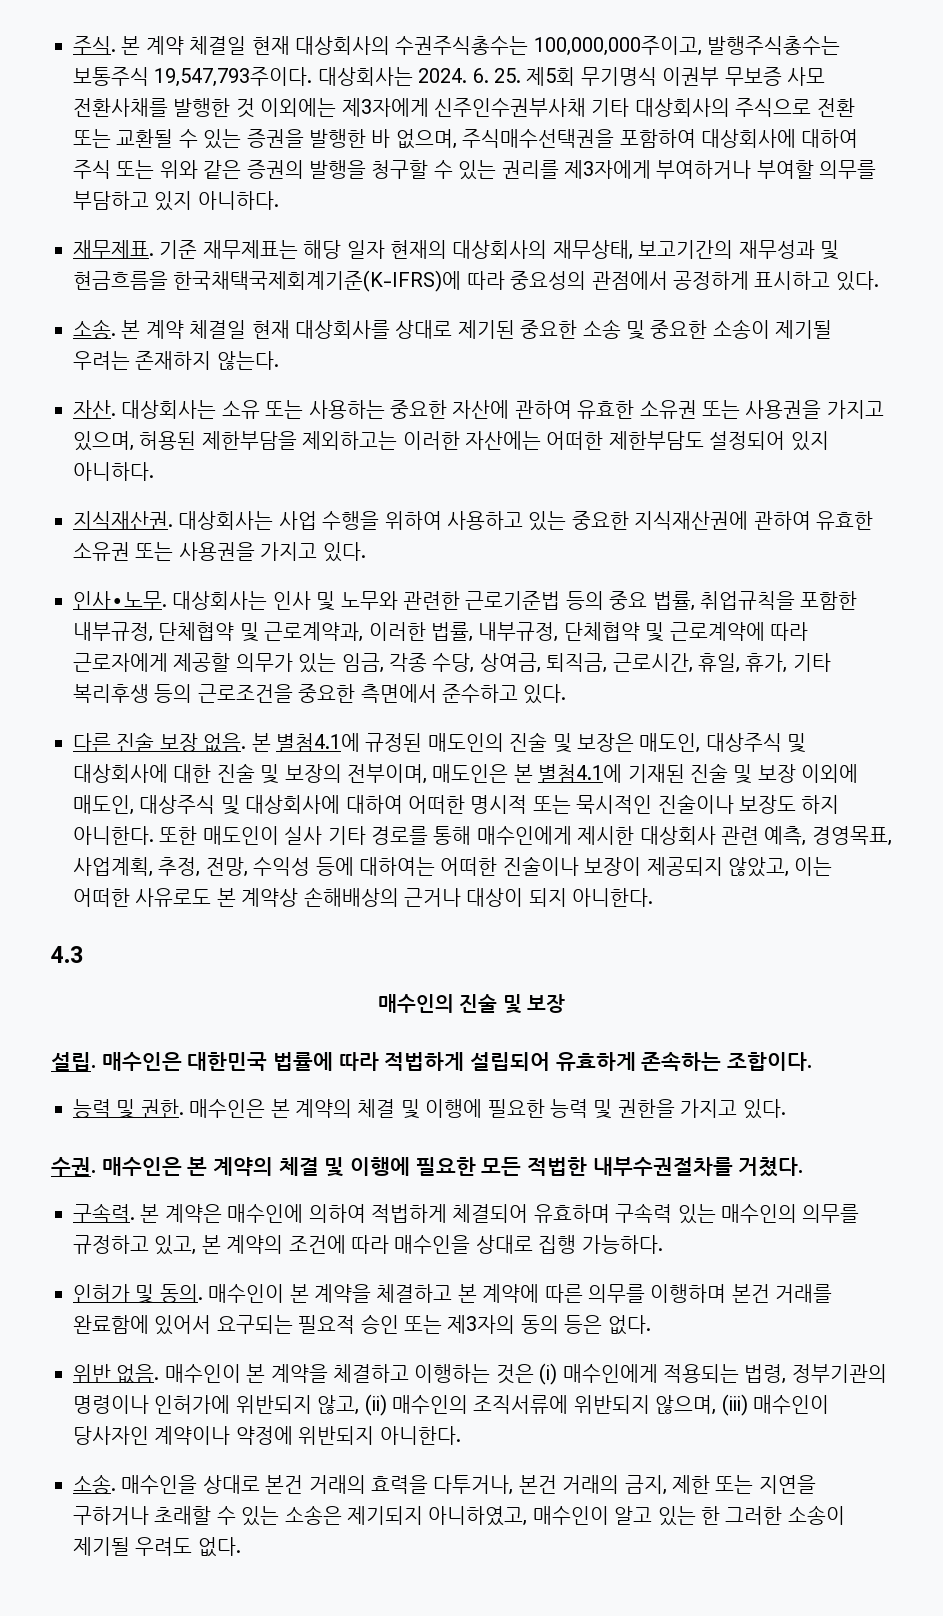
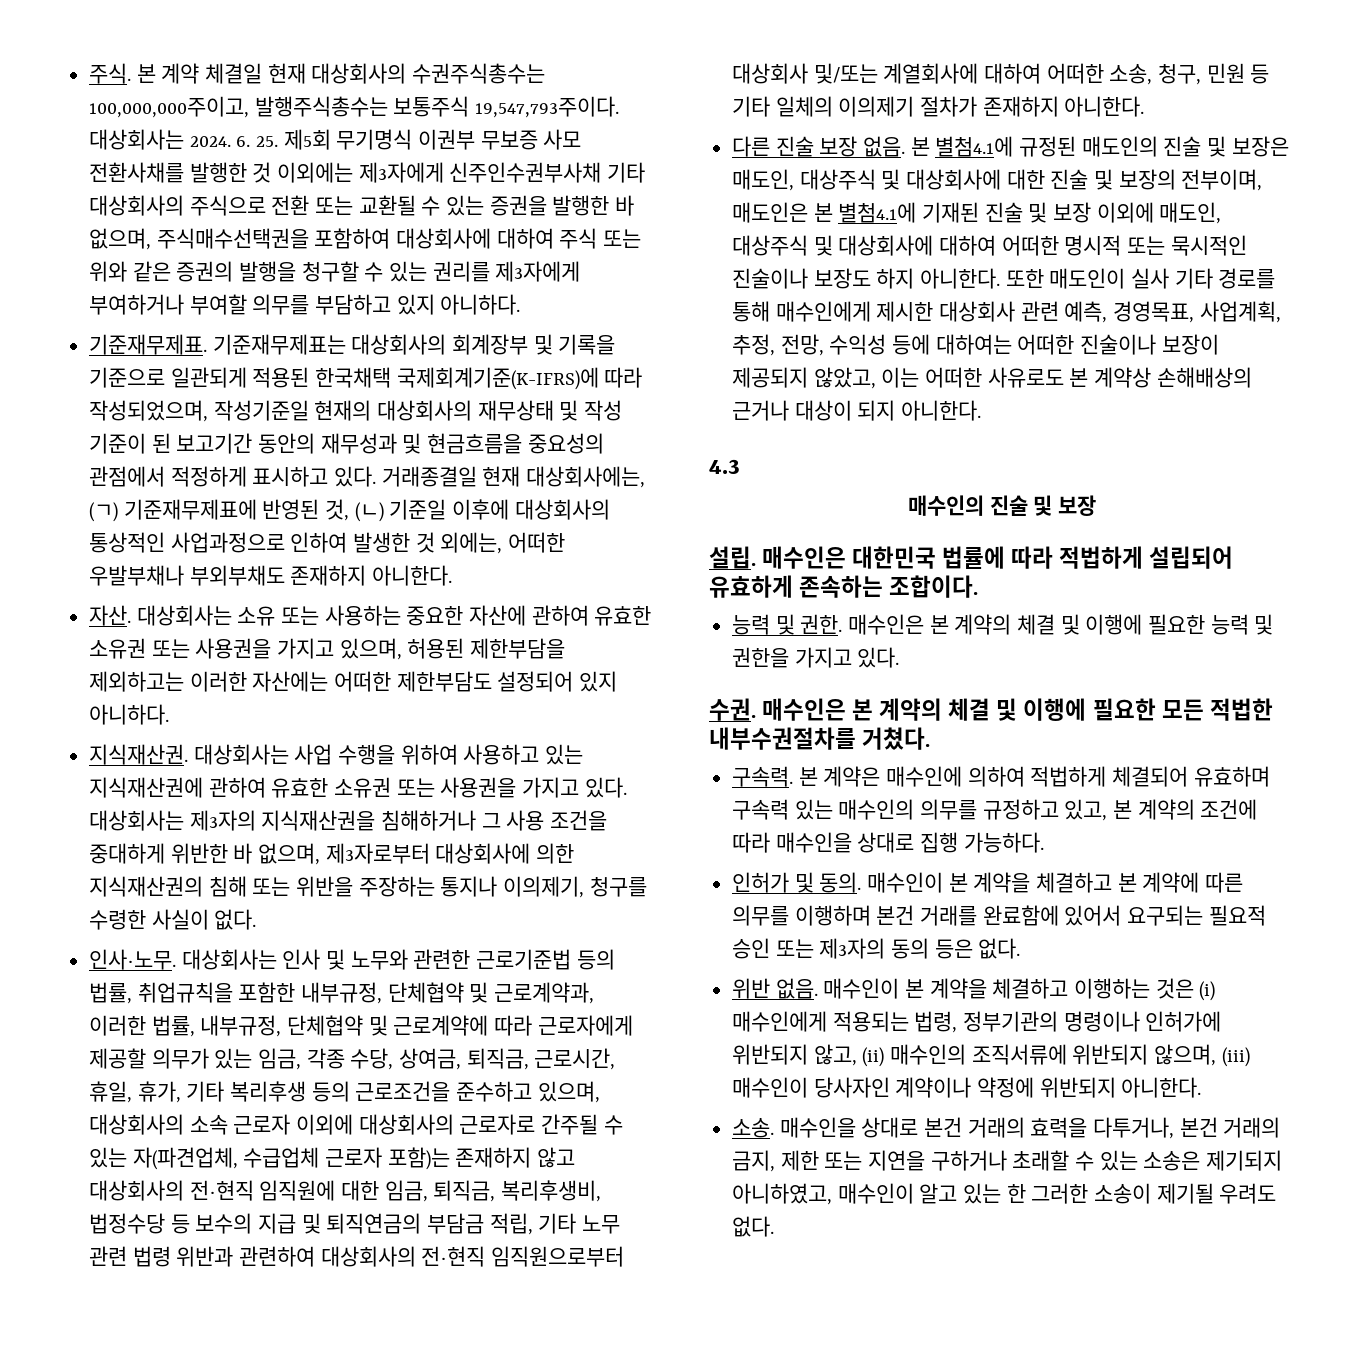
- 재무제표. 기준 재무제표는 해당 일자 현재의 대상회사의 재무상태, 보고기간의 재무성과 및 현금흐름을 한국채택국제회계기준(K-IFRS)에 따라 중요성의 관점에서 공정하게 표시하고 있다.
- 소송. 본 계약 체결일 현재 대상회사를 상대로 제기된 중요한 소송 및 중요한 소송이 제기될 우려는 존재하지 않는다.
+ 기준재무제표. 기준재무제표는 대상회사의 회계장부 및 기록을 기준으로 일관되게 적용된 한국채택 국제회계기준(K-IFRS)에 따라 작성되었으며, 작성기준일 현재의 대상회사의 재무상태 및 작성 기준이 된 보고기간 동안의 재무성과 및 현금흐름을 중요성의 관점에서 적정하게 표시하고 있다. 거래종결일 현재 대상회사에는, (ㄱ) 기준재무제표에 반영된 것, (ㄴ) 기준일 이후에 대상회사의 통상적인 사업과정으로 인하여 발생한 것 외에는, 어떠한 우발부채나 부외부채도 존재하지 아니한다.
- 대상회사는 사업 수행을 위하여 사용하고 있는 중요한 지식재산권에 관하여 유효한 소유권 또는 사용권을 가지고 있다.
+ 대상회사는 사업 수행을 위하여 사용하고 있는 지식재산권에 관하여 유효한 소유권 또는 사용권을 가지고 있다. 대상회사는 제3자의 지식재산권을 침해하거나 그 사용 조건을 중대하게 위반한 바 없으며, 제3자로부터 대상회사에 의한 지식재산권의 침해 또는 위반을 주장하는 통지나 이의제기, 청구를 수령한 사실이 없다.
- 대상회사는 인사 및 노무와 관련한 근로기준법 등의 중요 법률, 취업규칙을 포함한 내부규정, 단체협약 및 근로계약과, 이러한 법률, 내부규정, 단체협약 및 근로계약에 따라 근로자에게 제공할 의무가 있는 임금, 각종 수당, 상여금, 퇴직금, 근로시간, 휴일, 휴가, 기타 복리후생 등의 근로조건을 중요한 측면에서 준수하고 있다.
+ 대상회사는 인사 및 노무와 관련한 근로기준법 등의 법률, 취업규칙을 포함한 내부규정, 단체협약 및 근로계약과, 이러한 법률, 내부규정, 단체협약 및 근로계약에 따라 근로자에게 제공할 의무가 있는 임금, 각종 수당, 상여금, 퇴직금, 근로시간, 휴일, 휴가, 기타 복리후생 등의 근로조건을 준수하고 있으며, 대상회사의 소속 근로자 이외에 대상회사의 근로자로 간주될 수 있는 자(파견업체, 수급업체 근로자 포함)는 존재하지 않고 대상회사의 전∙현직 임직원에 대한 임금, 퇴직금, 복리후생비, 법정수당 등 보수의 지급 및 퇴직연금의 부담금 적립, 기타 노무 관련 법령 위반과 관련하여 대상회사의 전∙현직 임직원으로부터 대상회사 및/또는 계열회사에 대하여 어떠한 소송, 청구, 민원 등 기타 일체의 이의제기 절차가 존재하지 아니한다.

